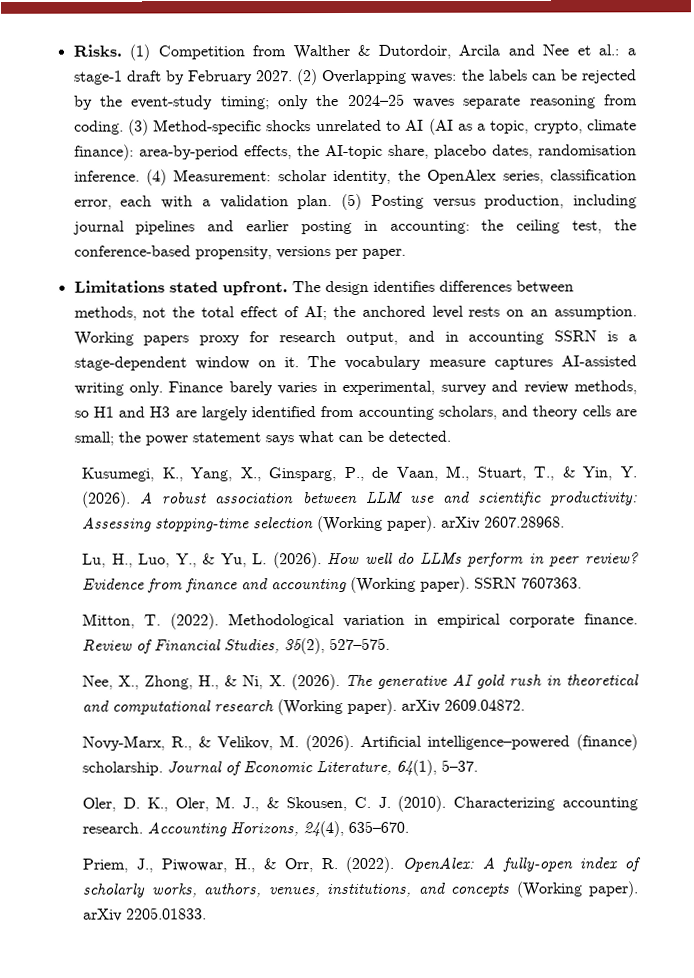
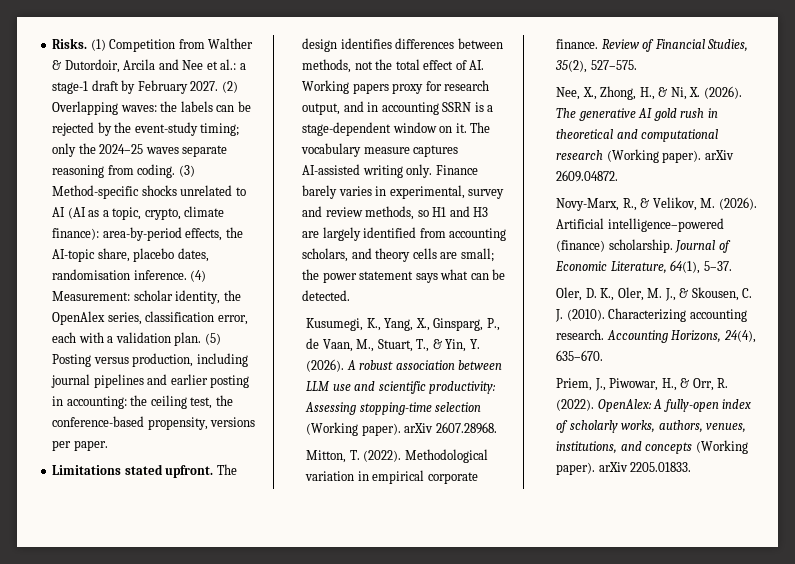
- The design identifies differences between methods, not the total effect of AI; the anchored level rests on an assumption. Working papers proxy for research output, and in accounting SSRN is a stage-dependent window on it.
+ The design identifies differences between methods, not the total effect of AI. Working papers proxy for research output, and in accounting SSRN is a stage-dependent window on it.
- Lu, H., Luo, Y., & Yu, L. (2026). How well do LLMs perform in peer review? Evidence from finance and accounting (Working paper). SSRN 7607363.

